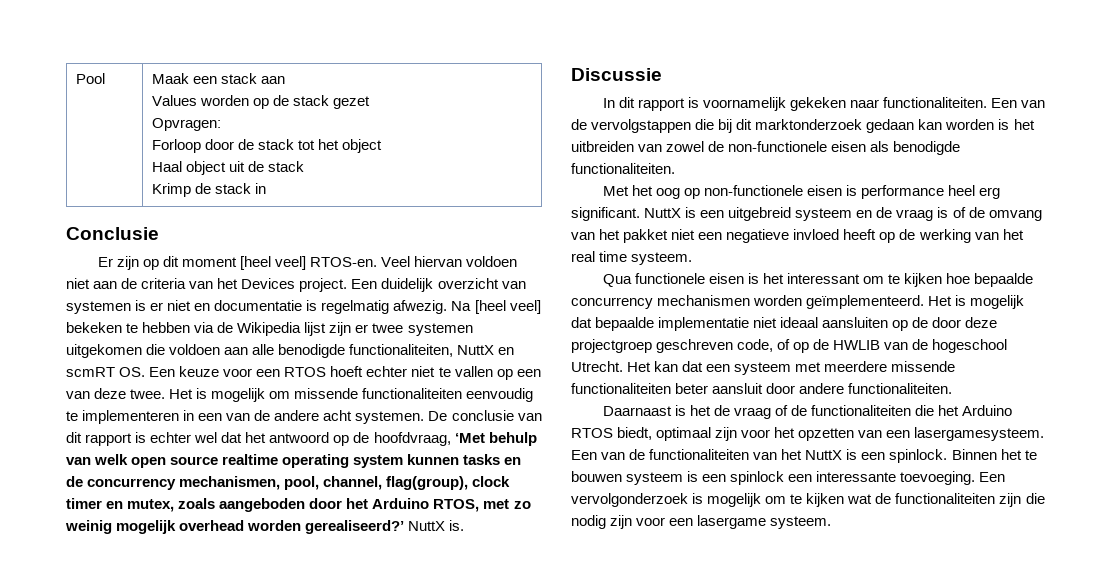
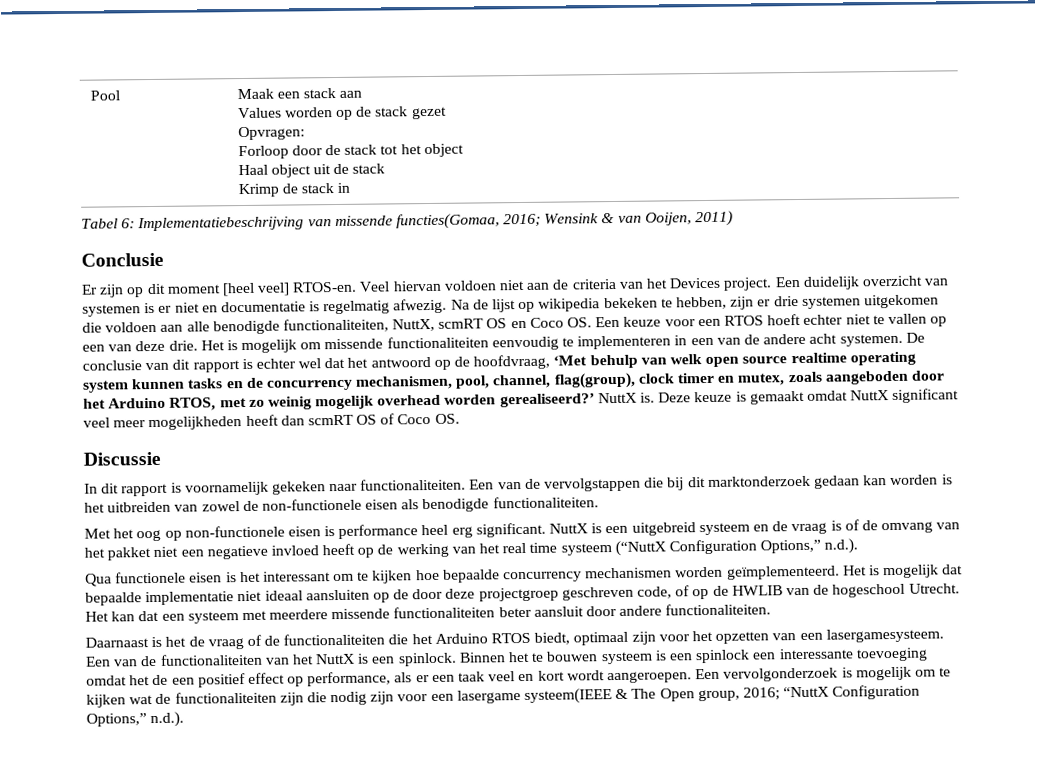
+ Tabel 6: Implementatiebeschrijving van missende functies(Gomaa, 2016; Wensink & van Ooijen, 2011)
- Na [heel veel] bekeken te hebben via de Wikipedia lijst zijn er twee systemen uitgekomen die voldoen aan alle benodigde functionaliteiten, NuttX en scmRT OS. Een keuze voor een RTOS hoeft echter niet te vallen op een van deze twee.
+ Na de lijst op wikipedia bekeken te hebben, zijn er drie systemen uitgekomen die voldoen aan alle benodigde functionaliteiten, NuttX, scmRT OS en Coco OS. Een keuze voor een RTOS hoeft echter niet te vallen op een van deze drie.
+ Deze keuze is gemaakt omdat NuttX significant veel meer mogelijkheden heeft dan scmRT OS of Coco OS.
- NuttX is een uitgebreid systeem en de vraag is of de omvang van het pakket niet een negatieve invloed heeft op de werking van het real time systeem.
+ NuttX is een uitgebreid systeem en de vraag is of de omvang van het pakket niet een negatieve invloed heeft op de werking van het real time systeem (“NuttX Configuration Options,” n.d.).
- Binnen het te bouwen systeem is een spinlock een interessante toevoeging.
+ Binnen het te bouwen systeem is een spinlock een interessante toevoeging omdat het de een positief effect op performance, als er een taak veel en kort wordt aangeroepen.
- Een vervolgonderzoek is mogelijk om te kijken wat de functionaliteiten zijn die nodig zijn voor een lasergame systeem.
+ Een vervolgonderzoek is mogelijk om te kijken wat de functionaliteiten zijn die nodig zijn voor een lasergame systeem(IEEE & The Open group, 2016; “NuttX Configuration Options,” n.d.).

